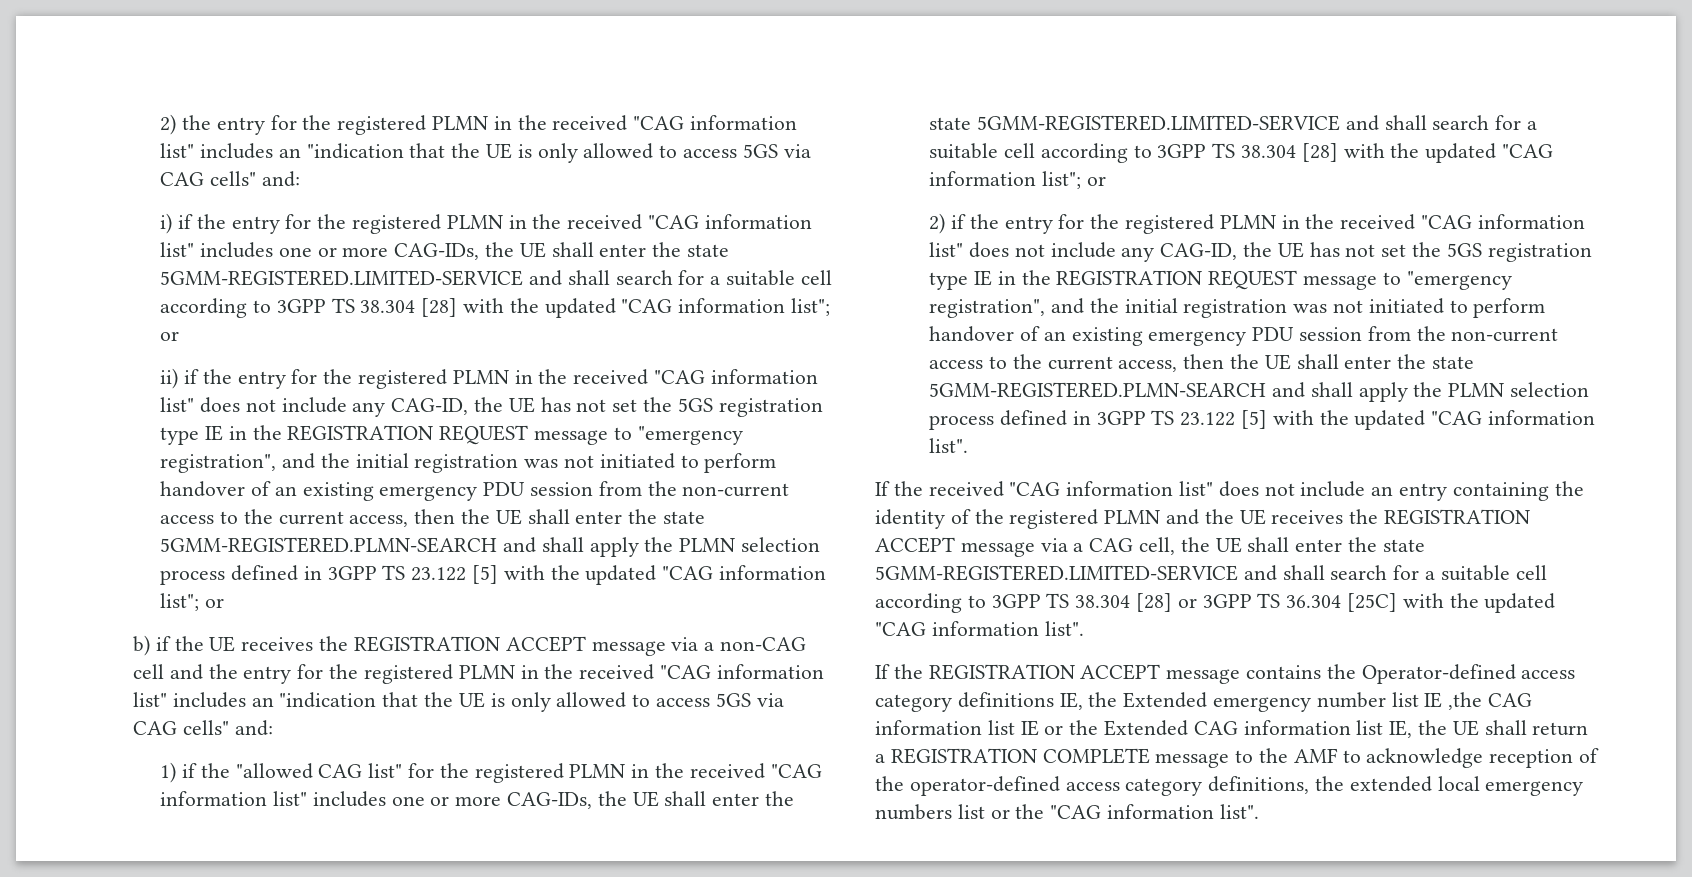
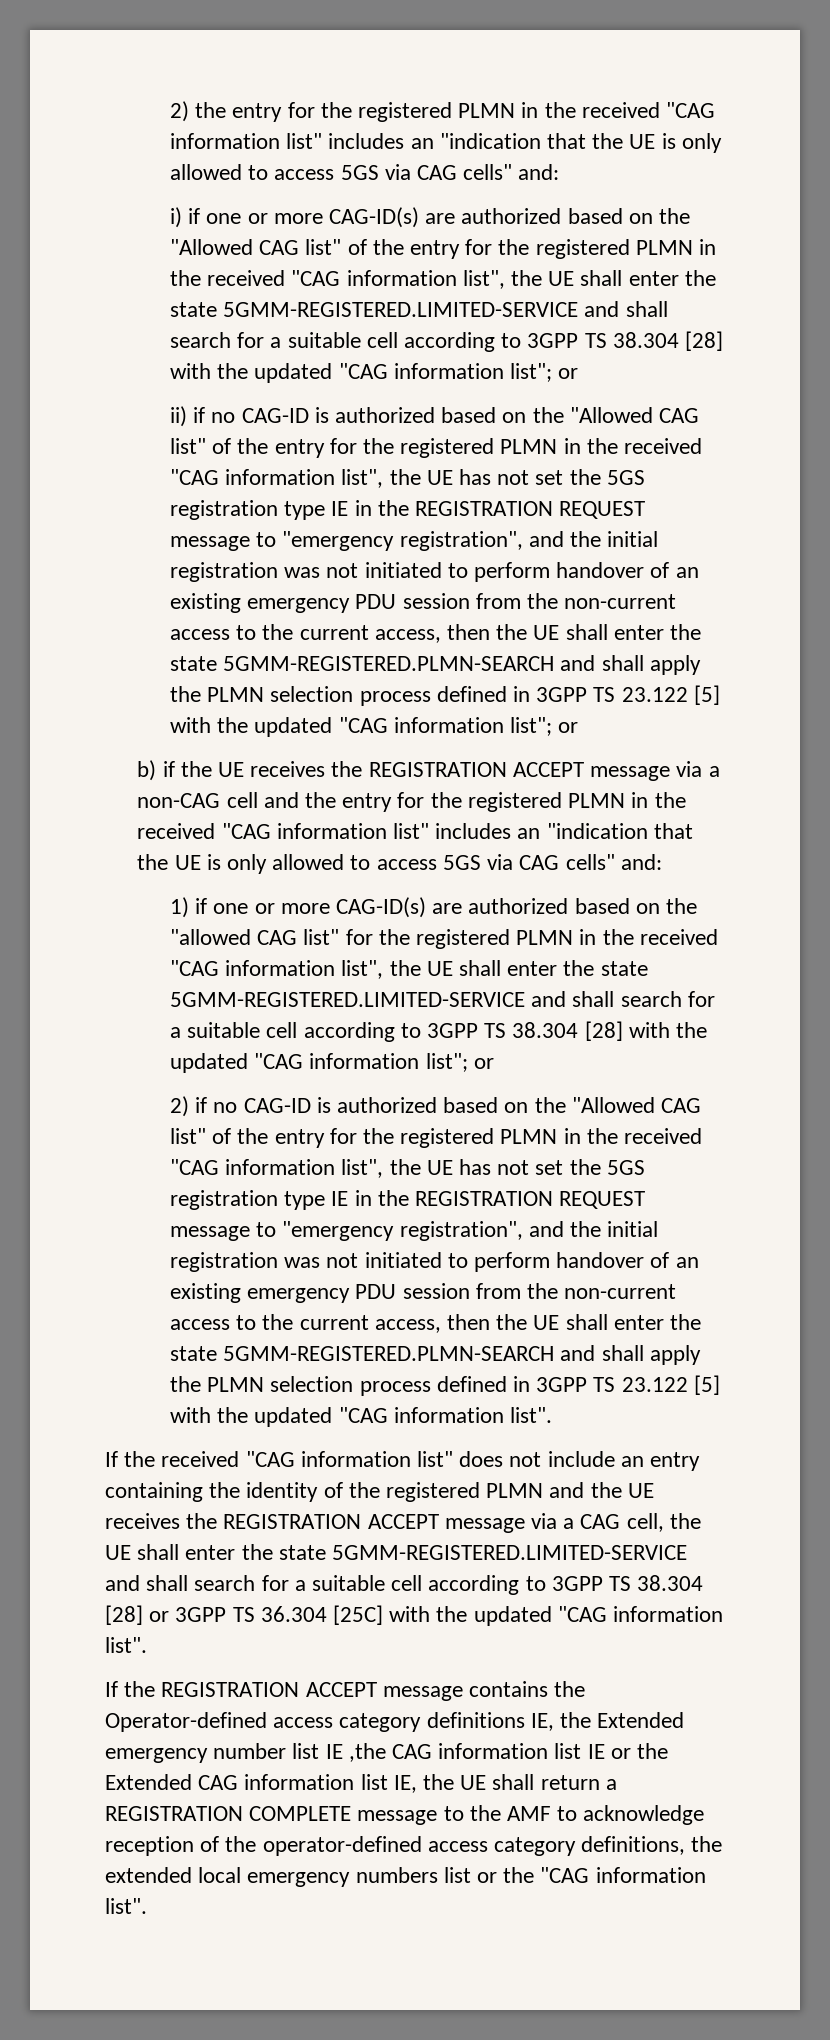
- i) if the entry for the registered PLMN in the received "CAG information list" includes one or more CAG-IDs, the UE shall enter the state 5GMM-REGISTERED.LIMITED-SERVICE and shall search for a suitable cell according to 3GPP TS 38.304 [28] with the updated "CAG information list"; or
+ i) if one or more CAG-ID(s) are authorized based on the "Allowed CAG list" of the entry for the registered PLMN in the received "CAG information list", the UE shall enter the state 5GMM-REGISTERED.LIMITED-SERVICE and shall search for a suitable cell according to 3GPP TS 38.304 [28] with the updated "CAG information list"; or
- ii) if the entry for the registered PLMN in the received "CAG information list" does not include any CAG-ID, the UE has not set the 5GS registration type IE in the REGISTRATION REQUEST message to "emergency registration", and the initial registration was not initiated to perform handover of an existing emergency PDU session from the non-current access to the current access, then the UE shall enter the state 5GMM-REGISTERED.PLMN-SEARCH and shall apply the PLMN selection process defined in 3GPP TS 23.122 [5] with the updated "CAG information list";
+ ii) if no CAG-ID is authorized based on the "Allowed CAG list" of the entry for the registered PLMN in the received "CAG information list", the UE has not set the 5GS registration type IE in the REGISTRATION REQUEST message to "emergency registration", and the initial registration was not initiated to perform handover of an existing emergency PDU session from the non-current access to the current access, then the UE shall enter the state 5GMM-REGISTERED.PLMN-SEARCH and shall apply the PLMN selection process defined in 3GPP TS 23.122 [5] with the updated "CAG information list";
- 1) if the "allowed CAG list" for the registered PLMN in the received "CAG information list" includes one or more CAG-IDs, the UE shall enter the state 5GMM-REGISTERED.LIMITED-SERVICE and shall search for a suitable cell according to 3GPP TS 38.304 [28] with the updated "CAG information list"; or
+ 1) if one or more CAG-ID(s) are authorized based on the "allowed CAG list" for the registered PLMN in the received "CAG information list", the UE shall enter the state 5GMM-REGISTERED.LIMITED-SERVICE and shall search for a suitable cell according to 3GPP TS 38.304 [28] with the updated "CAG information list"; or
- 2) if the entry for the registered PLMN in the received "CAG information list" does not include any CAG-ID, the UE has not set the 5GS registration type IE in the REGISTRATION REQUEST message to "emergency registration", and the initial registration was not initiated to perform handover of an existing emergency PDU session from the non-current access to the current access, then the UE shall enter the state 5GMM-REGISTERED.PLMN-SEARCH and shall apply the PLMN selection process defined in 3GPP TS 23.122 [5] with the updated "CAG information list".
+ 2) if no CAG-ID is authorized based on the "Allowed CAG list" of the entry for the registered PLMN in the received "CAG information list", the UE has not set the 5GS registration type IE in the REGISTRATION REQUEST message to "emergency registration", and the initial registration was not initiated to perform handover of an existing emergency PDU session from the non-current access to the current access, then the UE shall enter the state 5GMM-REGISTERED.PLMN-SEARCH and shall apply the PLMN selection process defined in 3GPP TS 23.122 [5] with the updated "CAG information list".

